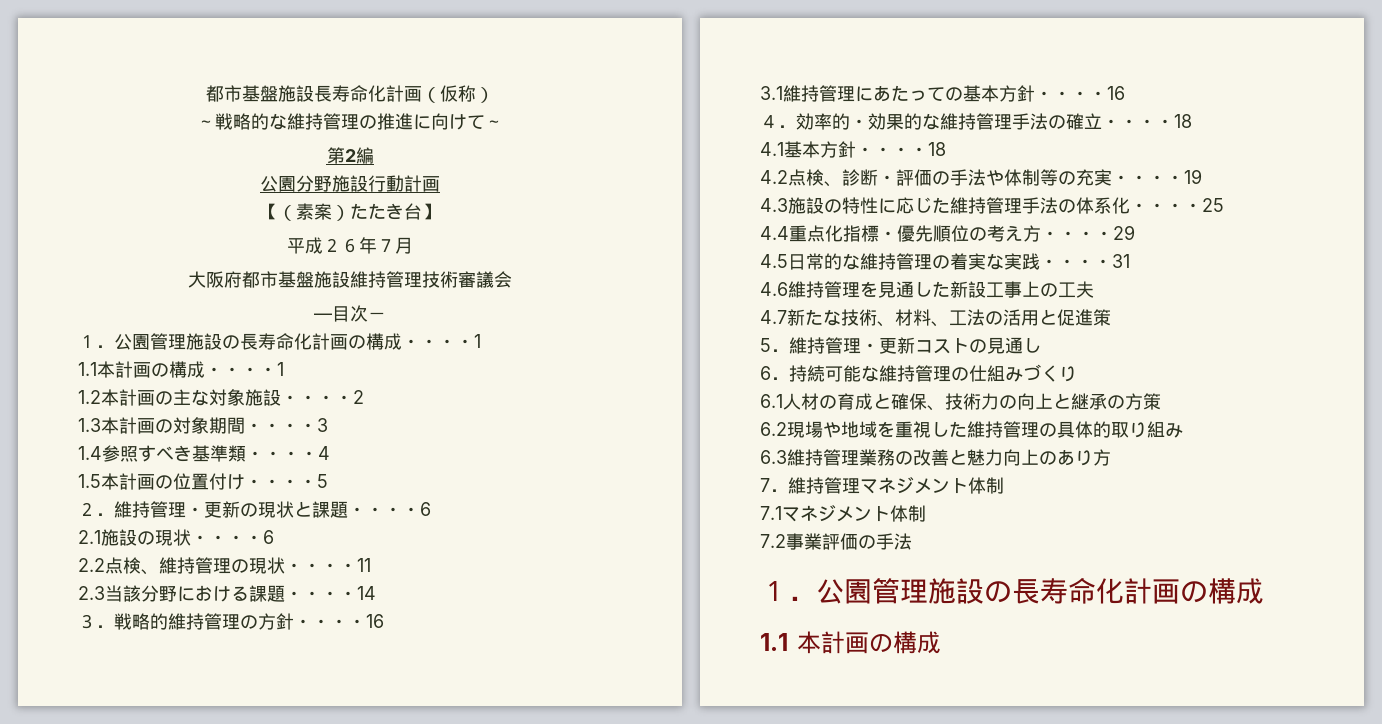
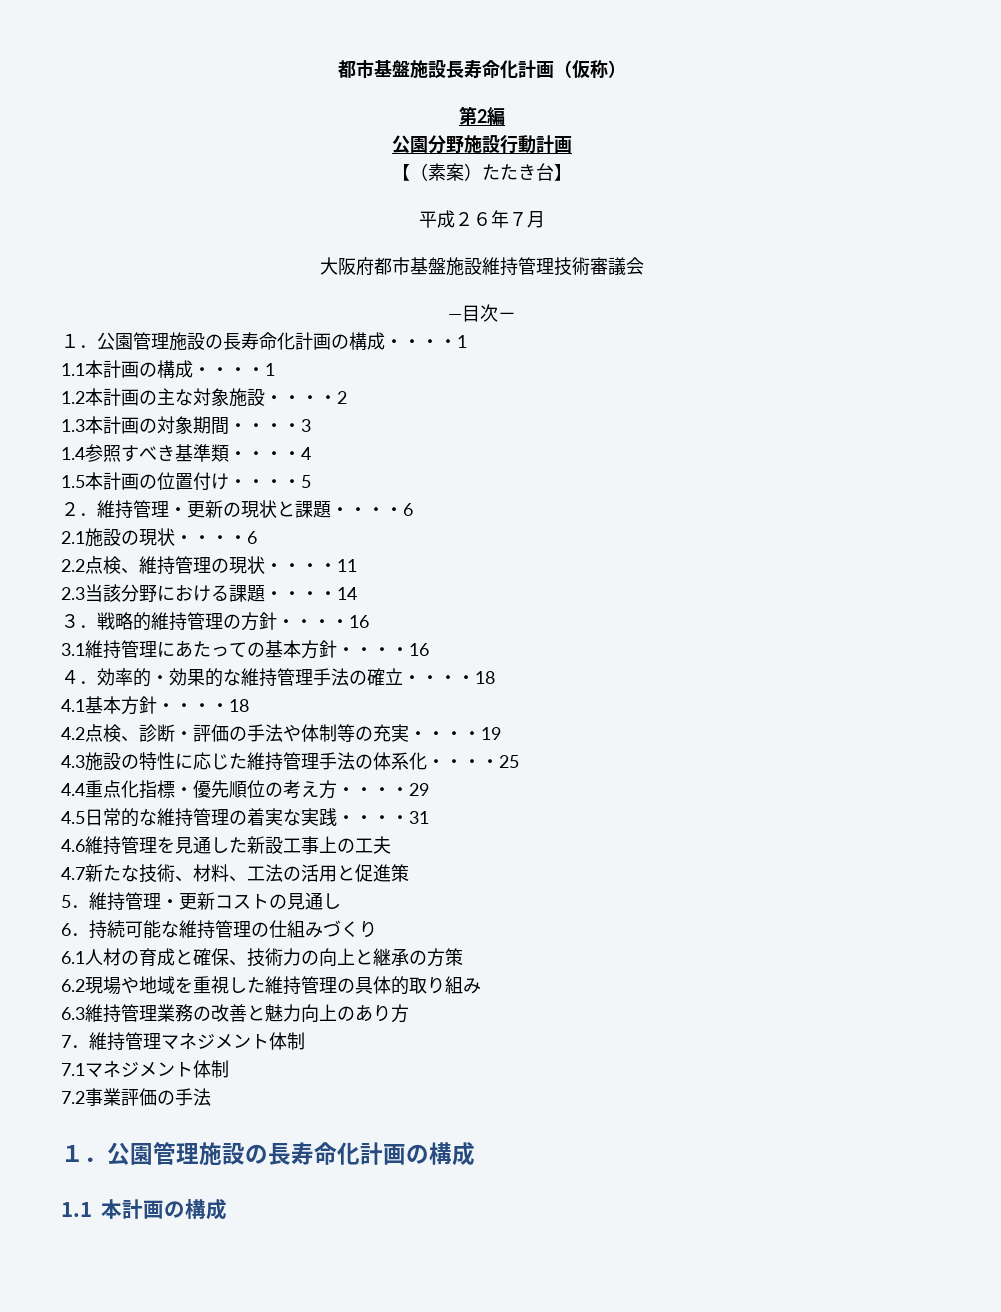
- ～戦略的な維持管理の推進に向けて～

